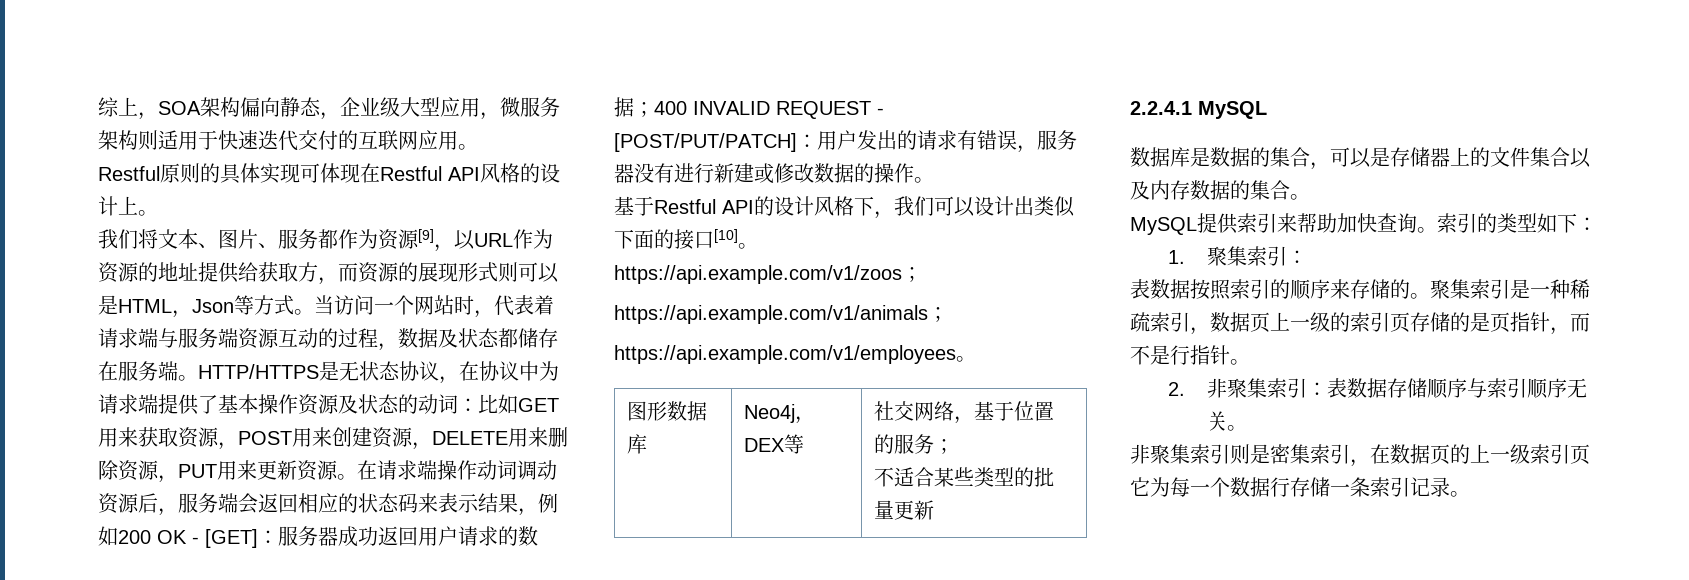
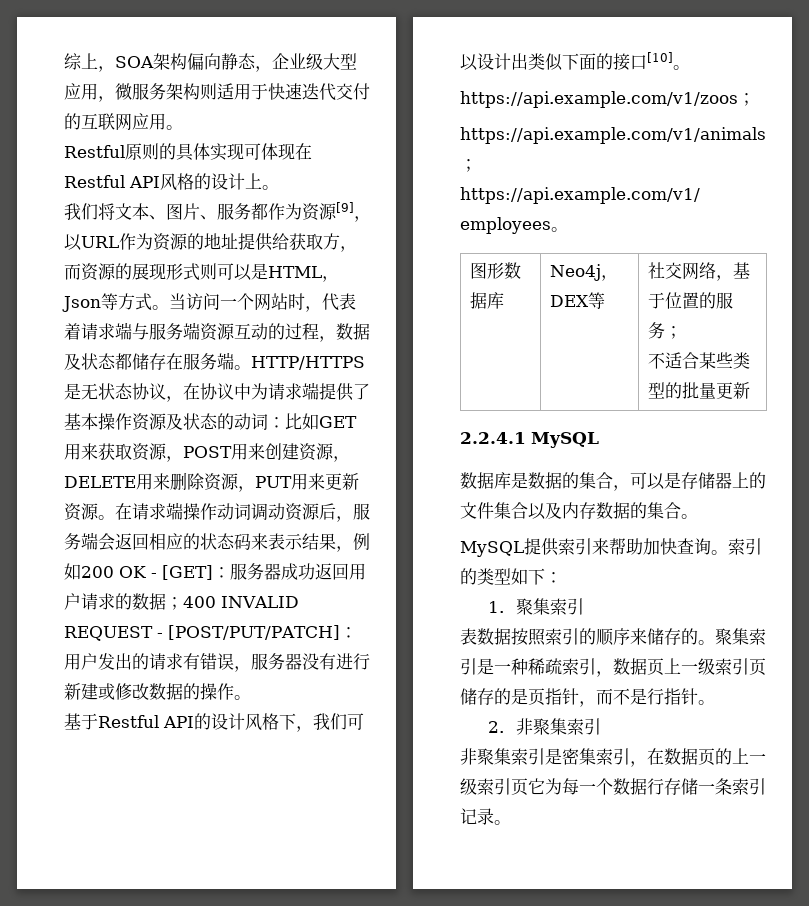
- 1.聚集索引：
+ 1.聚集索引
- 表数据按照索引的顺序来存储的。
+ 表数据按照索引的顺序来储存的。
- 聚集索引是一种稀疏索引，数据⻚上⼀级的索引⻚存储的是⻚指针，而不是行指针。
+ 聚集索引是一种稀疏索引，数据页上一级索引页储存的是页指针，而不是行指针。
- 2.非聚集索引：表数据存储顺序与索引顺序⽆关。
- 非聚集索引则是密集索引，在数据⻚的上一级索引⻚它为每一个数据行存储一条索引记录。
+ 2.非聚集索引
+ 非聚集索引是密集索引，在数据页的上一级索引页它为每一个数据行存储一条索引记录。

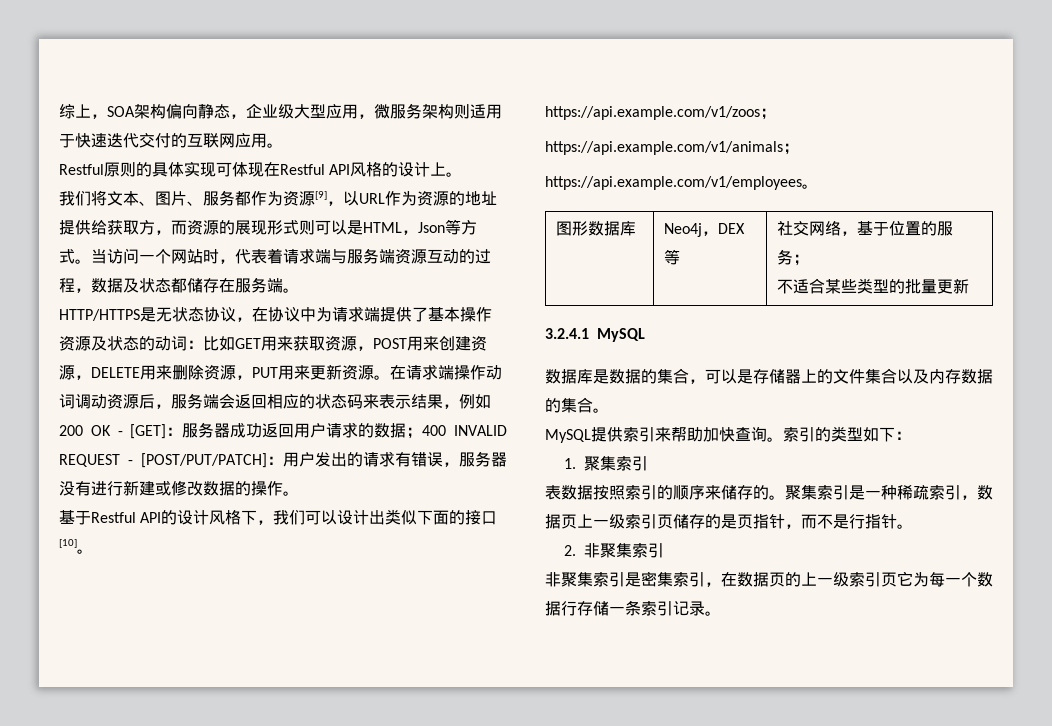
- 当访问一个网站时，代表着请求端与服务端资源互动的过程，数据及状态都储存在服务端。HTTP/HTTPS是无状态协议，在协议中为请求端提供了基本操作资源及状态的动词：比如GET用来获取资源，POST用来创建资源，DELETE用来删除资源，PUT用来更新资源。
+ 当访问一个网站时，代表着请求端与服务端资源互动的过程，数据及状态都储存在服务端。
+ HTTP/HTTPS是无状态协议，在协议中为请求端提供了基本操作资源及状态的动词：比如GET用来获取资源，POST用来创建资源，DELETE用来删除资源，PUT用来更新资源。
- 2.2.4.1 MySQL
+ 3.2.4.1 MySQL

